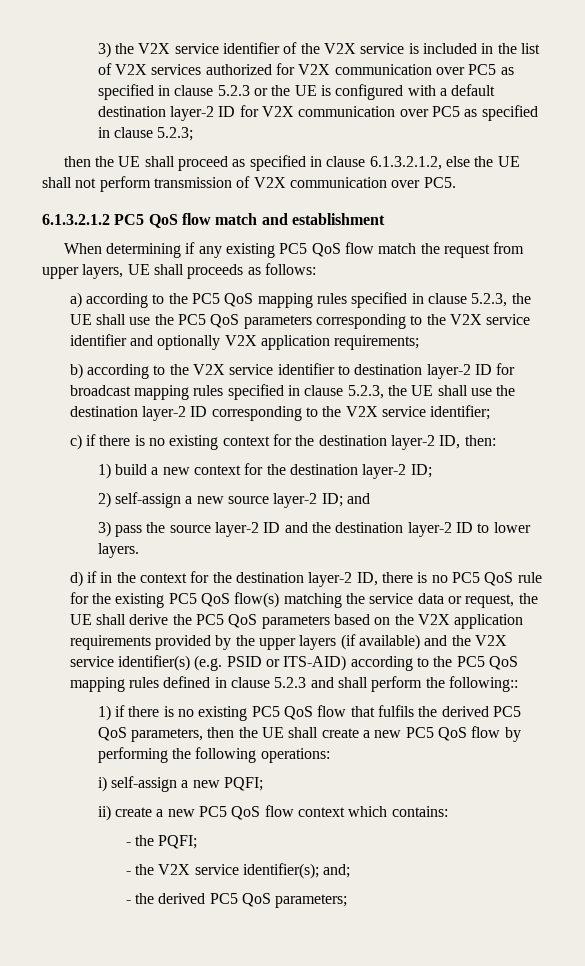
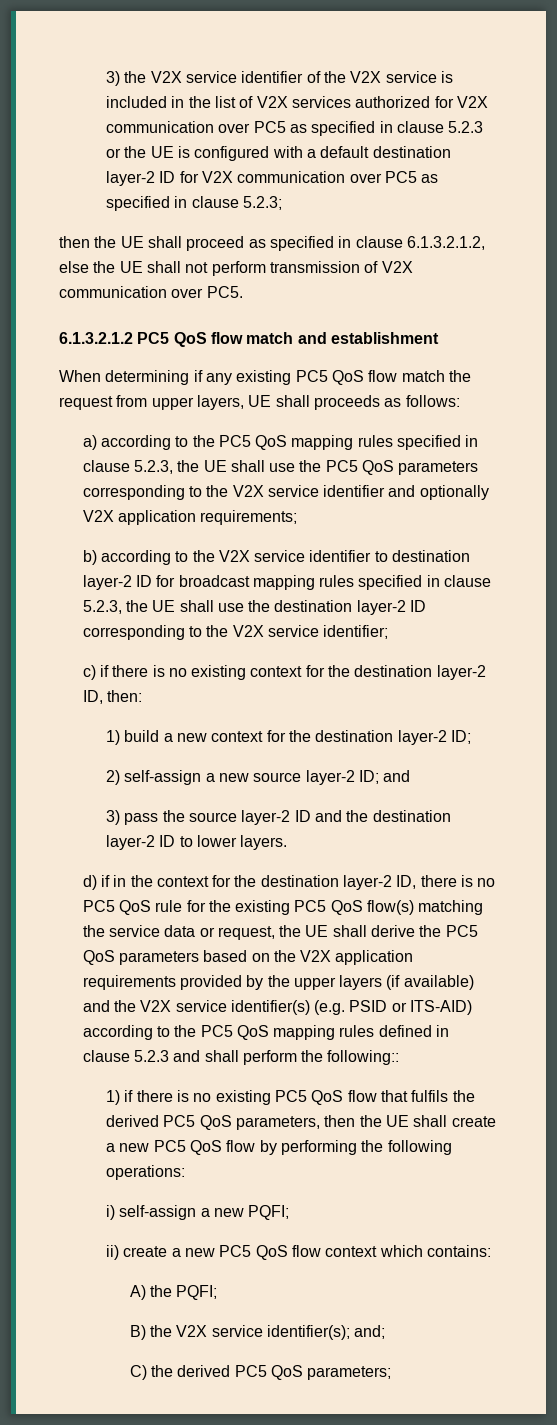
- - the PQFI;
+ A) the PQFI;
- - the V2X service identifier(s); and;
+ B) the V2X service identifier(s); and;
- - the derived PC5 QoS parameters;
+ C) the derived PC5 QoS parameters;

